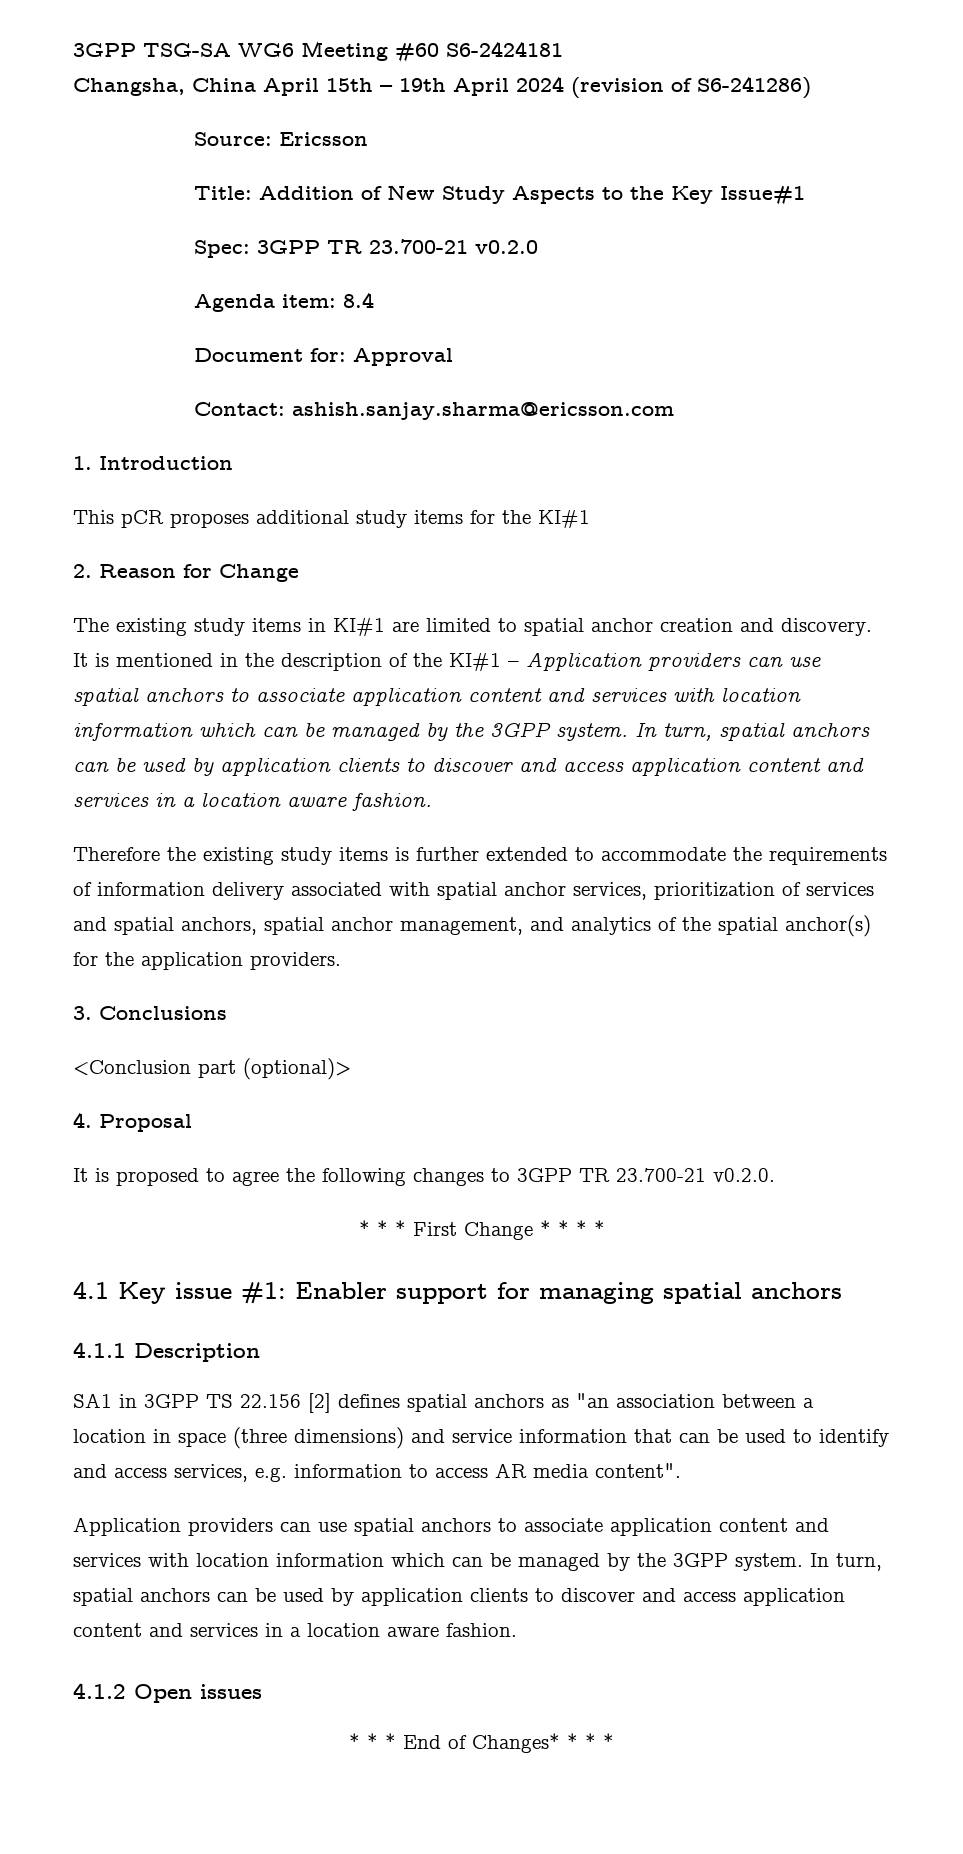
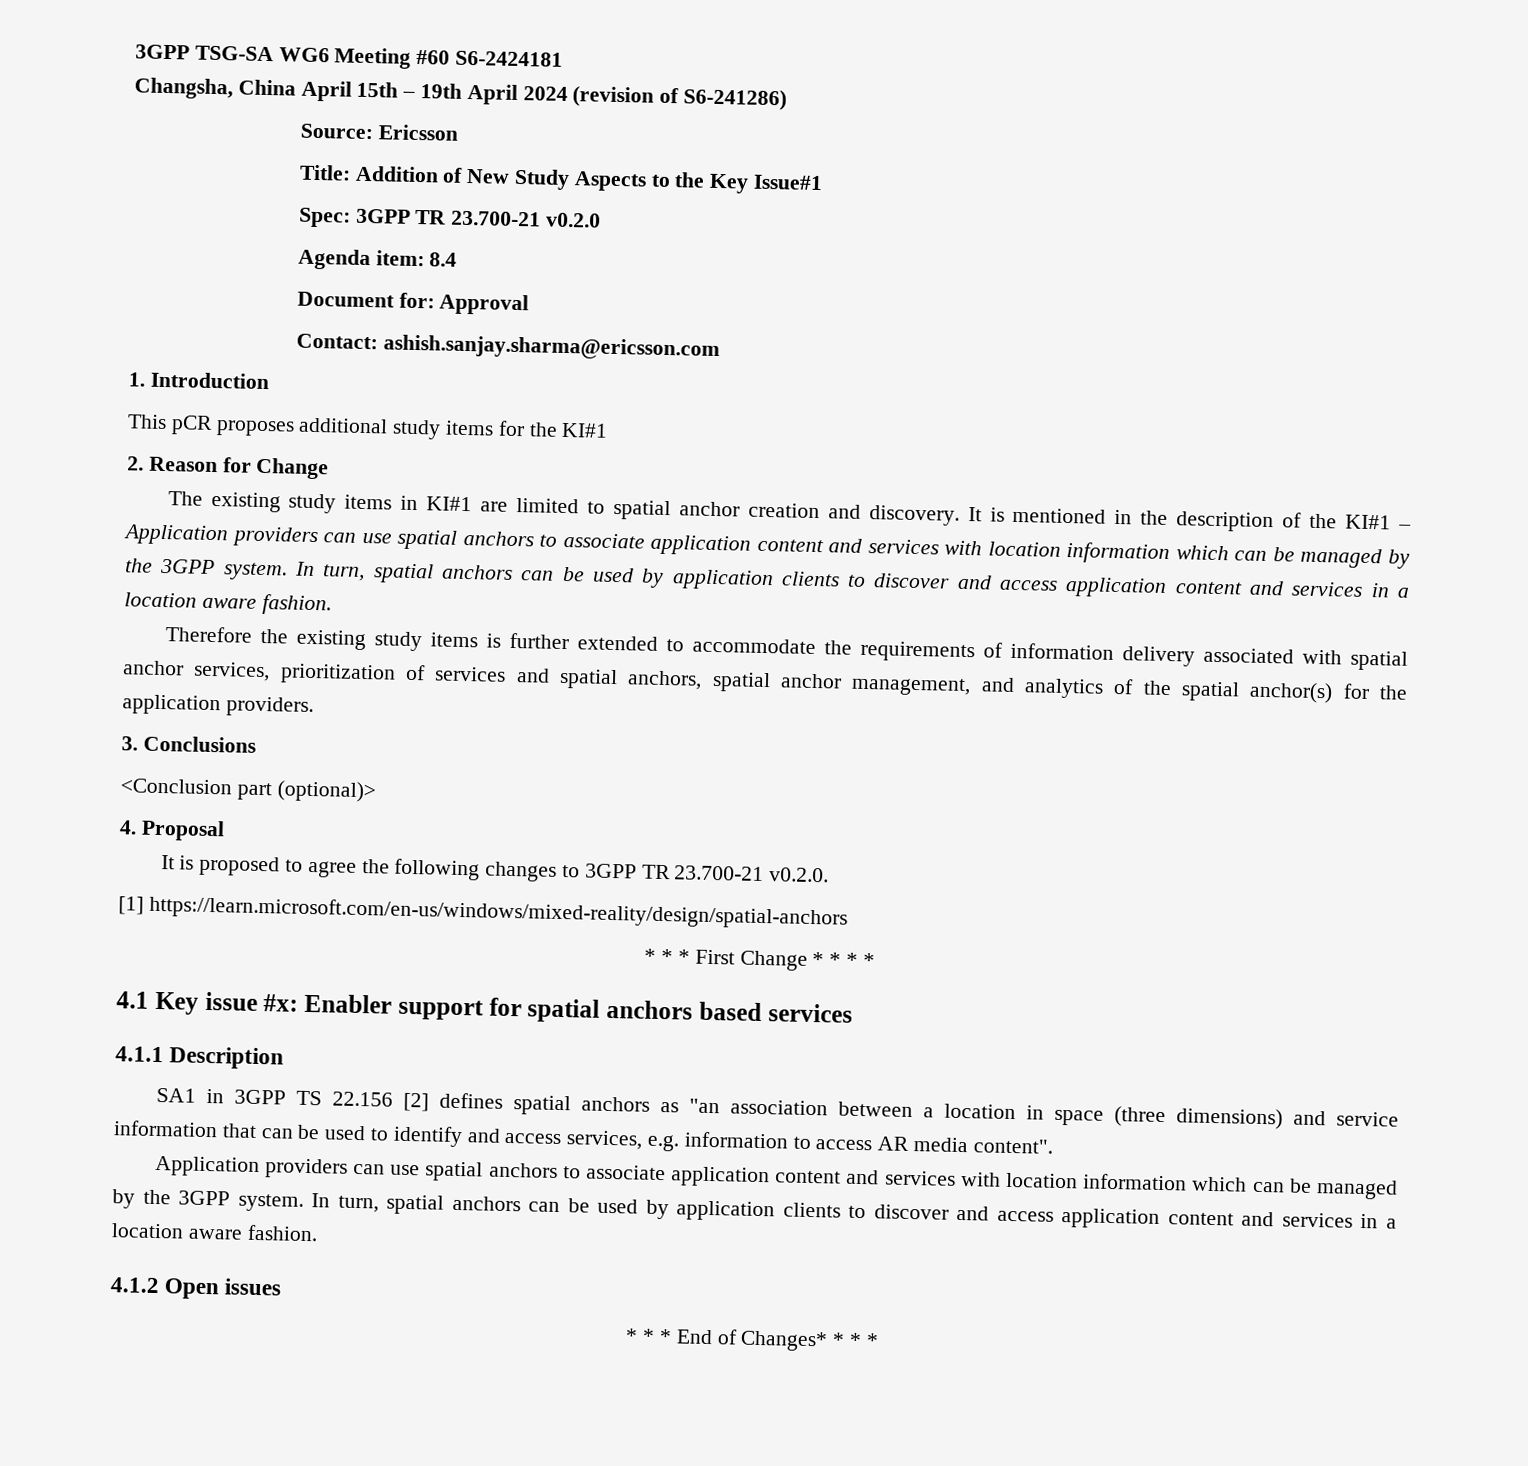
+ [1] https://learn.microsoft.com/en-us/windows/mixed-reality/design/spatial-anchors
- 4.1 Key issue #1: Enabler support for managing spatial anchors
+ 4.1 Key issue #x: Enabler support for spatial anchors based services

